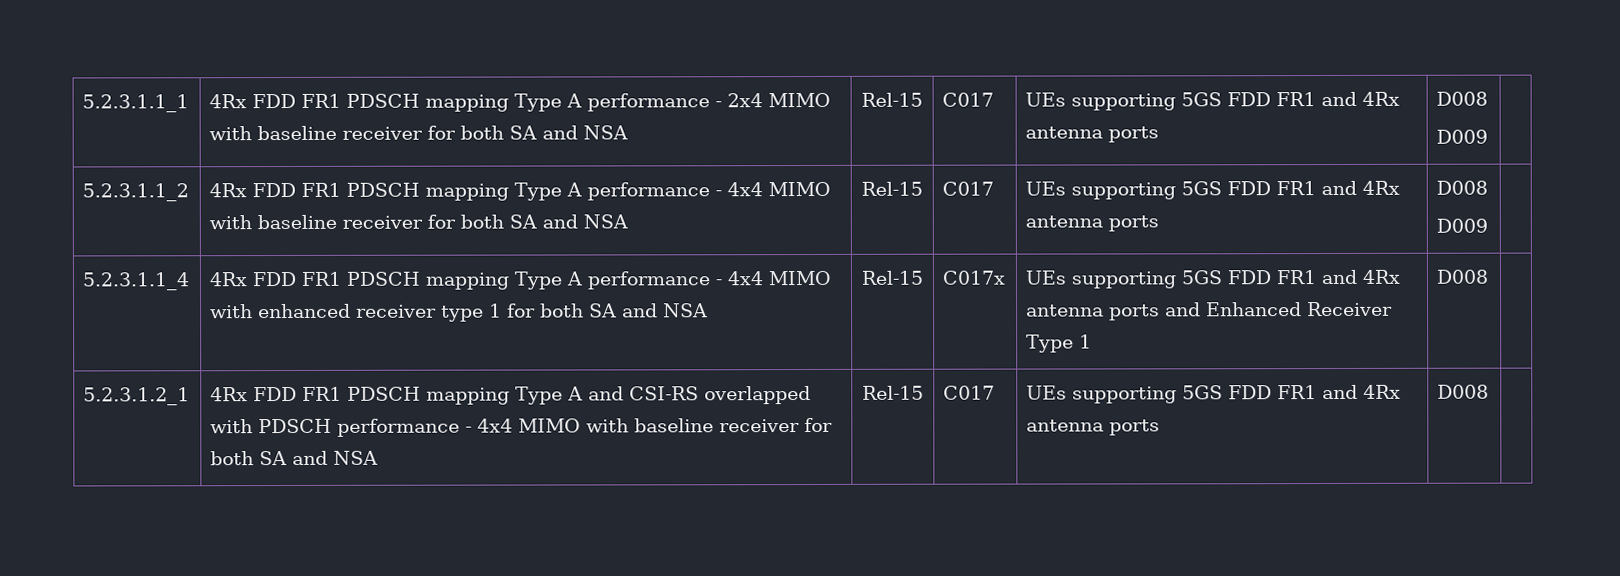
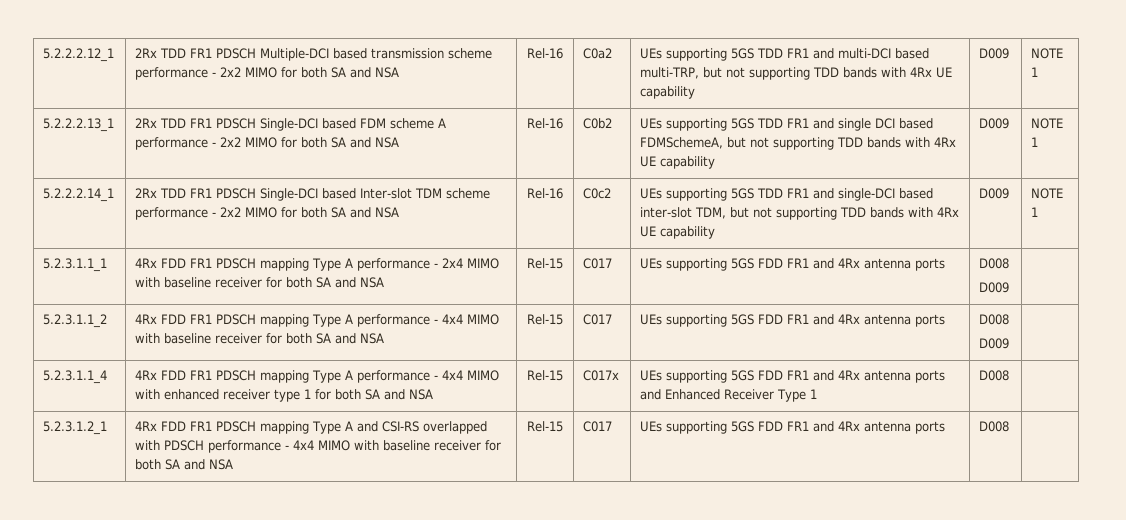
+ 5.2.2.2.12_1 | 2Rx TDD FR1 PDSCH Multiple-DCI based transmission scheme performance - 2x2 MIMO for both SA and NSA | Rel-16 | C0a2 | UEs supporting 5GS TDD FR1 and multi-DCI based multi-TRP, but not supporting TDD bands with 4Rx UE capability | D009 | NOTE 1
+ 5.2.2.2.13_1 | 2Rx TDD FR1 PDSCH Single-DCI based FDM scheme A performance - 2x2 MIMO for both SA and NSA | Rel-16 | C0b2 | UEs supporting 5GS TDD FR1 and single DCI based FDMSchemeA, but not supporting TDD bands with 4Rx UE capability | D009 | NOTE 1
+ 5.2.2.2.14_1 | 2Rx TDD FR1 PDSCH Single-DCI based Inter-slot TDM scheme performance - 2x2 MIMO for both SA and NSA | Rel-16 | C0c2 | UEs supporting 5GS TDD FR1 and single-DCI based inter-slot TDM, but not supporting TDD bands with 4Rx UE capability | D009 | NOTE 1

